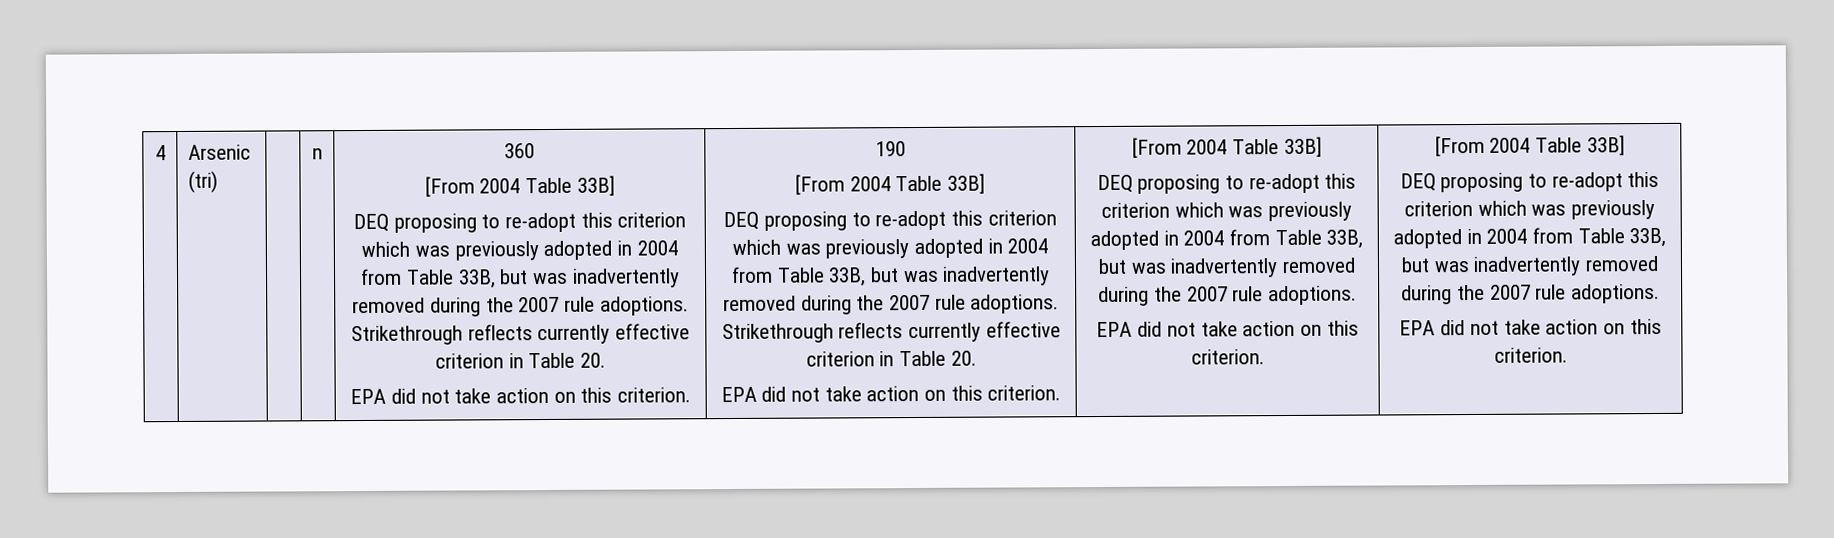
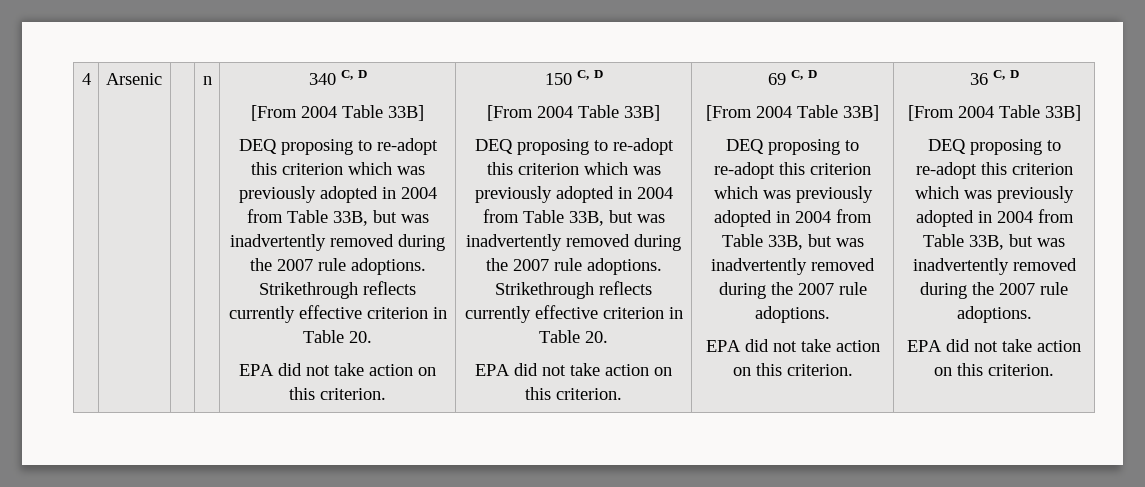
- Arsenic (tri)
+ Arsenic
- 360
+ 340 C, D
- 190
+ 150 C, D
+ 69 C, D
+ 36 C, D

